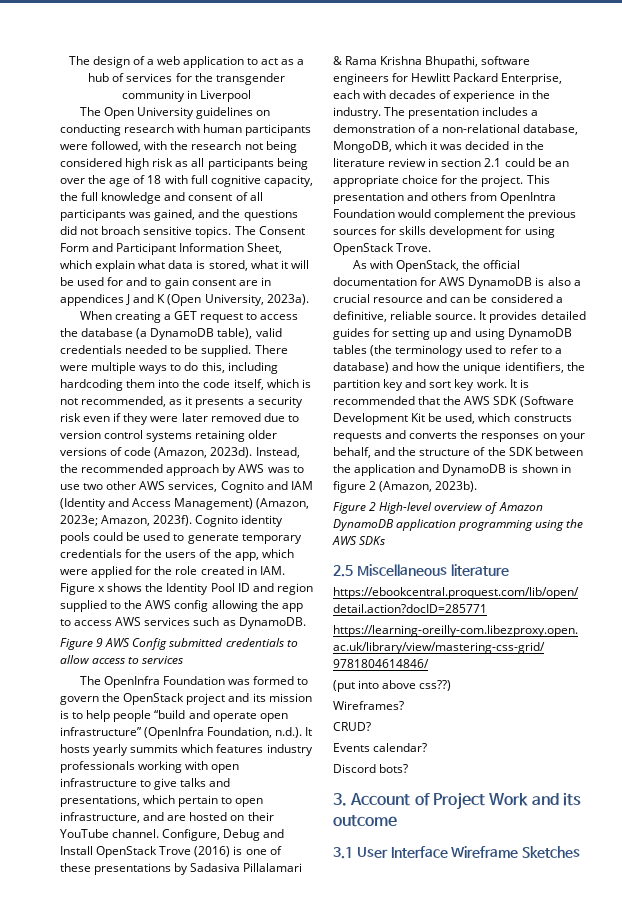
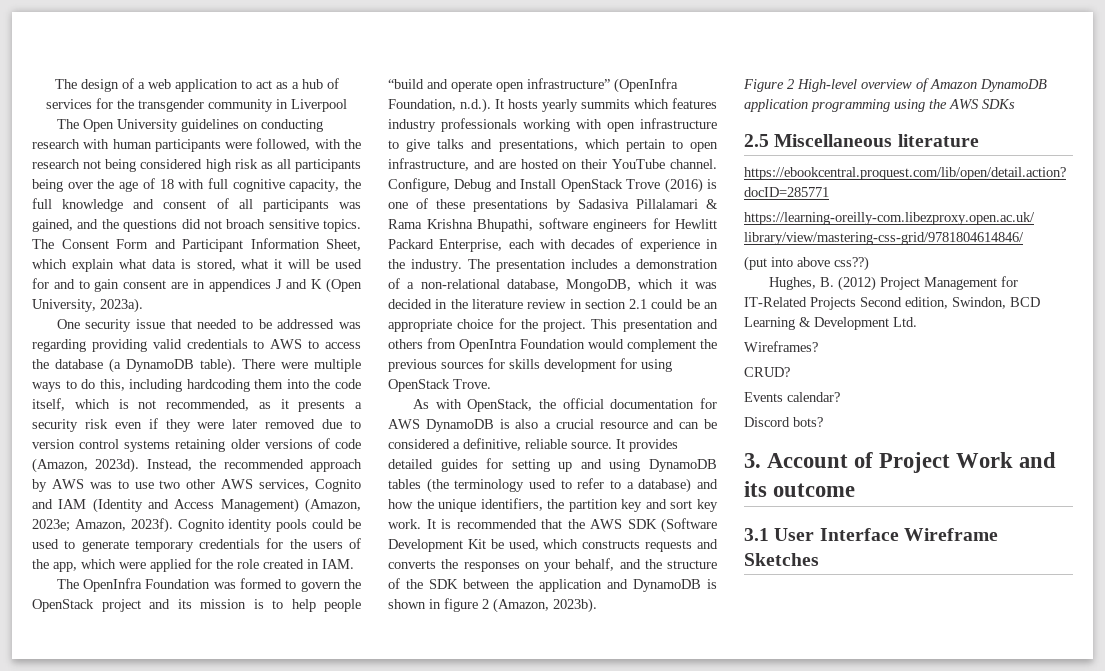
- When creating a GET request to access the database (a DynamoDB table), valid credentials needed to be supplied.
+ One security issue that needed to be addressed was regarding providing valid credentials to AWS to access the database (a DynamoDB table).
- Cognito identity pools could be used to generate temporary credentials for the users of the app, which were applied for the role created in IAM. Figure x shows the Identity Pool ID and region supplied to the AWS config allowing the app to access AWS services such as DynamoDB.
- Figure 9 AWS Config submitted credentials to allow access to services
+ Cognito identity pools could be used to generate temporary credentials for the users of the app, which were applied for the role created in IAM.
+ Hughes, B. (2012) Project Management for IT-Related Projects Second edition, Swindon, BCD Learning & Development Ltd.

